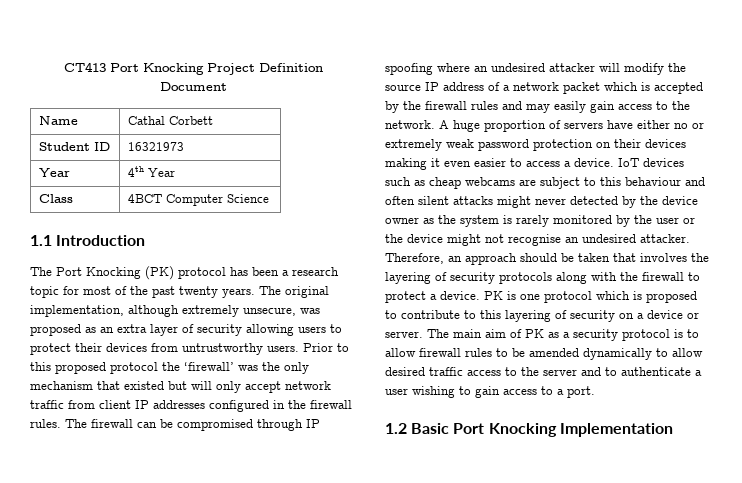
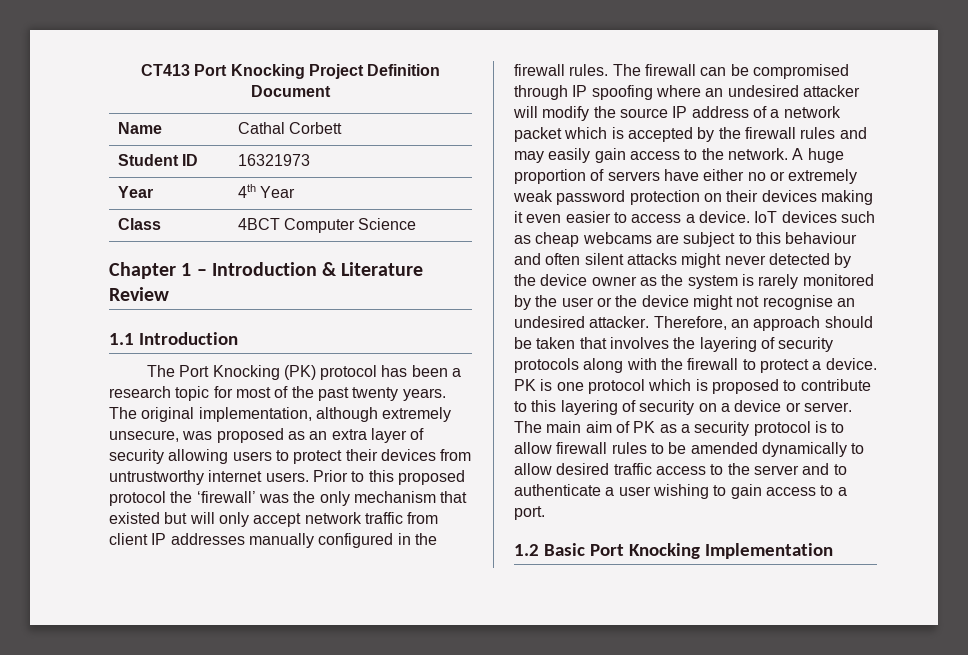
+ Chapter 1 – Introduction & Literature Review
- The original implementation, although extremely unsecure, was proposed as an extra layer of security allowing users to protect their devices from untrustworthy users.
+ The original implementation, although extremely unsecure, was proposed as an extra layer of security allowing users to protect their devices from untrustworthy internet users.
- Prior to this proposed protocol the ‘firewall’ was the only mechanism that existed but will only accept network traffic from client IP addresses configured in the firewall rules.
+ Prior to this proposed protocol the ‘firewall’ was the only mechanism that existed but will only accept network traffic from client IP addresses manually configured in the firewall rules.

